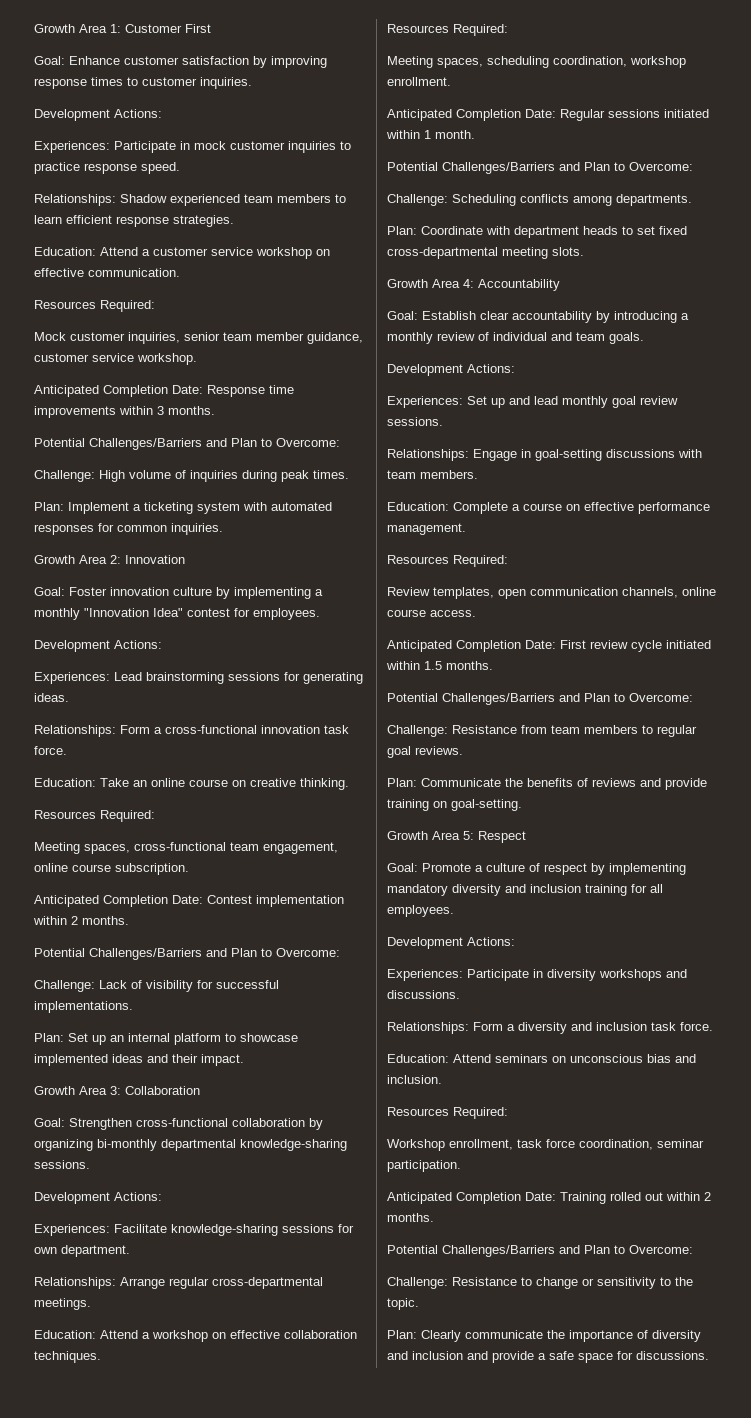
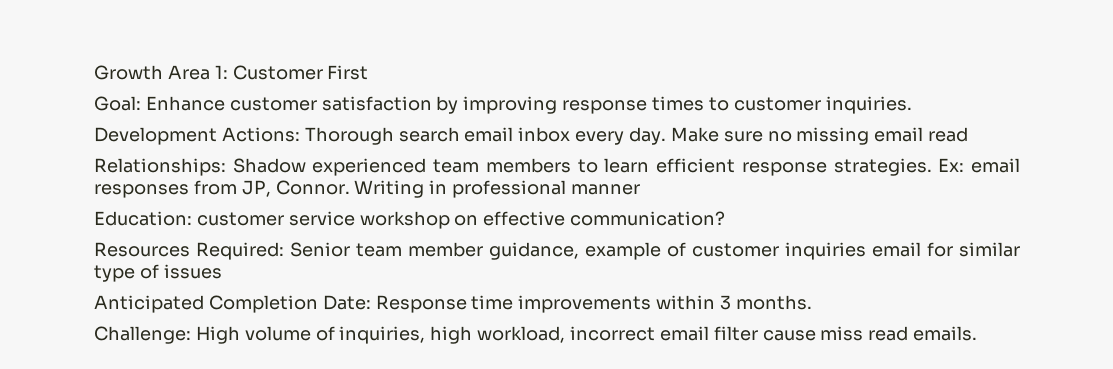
  Goal: Enhance customer satisfaction by improving response times to customer inquiries.
- Development Actions:
- Experiences: Participate in mock customer inquiries to practice response speed.
+ Development Actions: Thorough search email inbox every day. Make sure no missing email read
- Relationships: Shadow experienced team members to learn efficient response strategies.
- Education: Attend a customer service workshop on effective communication.
- Resources Required:
- Mock customer inquiries, senior team member guidance, customer service workshop.
+ Relationships: Shadow experienced team members to learn efficient response strategies. Ex: email responses from JP, Connor. Writing in professional manner
+ Education: customer service workshop on effective communication?
+ Resources Required: Senior team member guidance, example of customer inquiries email for similar type of issues
  Anticipated Completion Date: Response time improvements within 3 months.
- Potential Challenges/Barriers and Plan to Overcome:
- Challenge: High volume of inquiries during peak times.
- Plan: Implement a ticketing system with automated responses for common inquiries.
- Growth Area 2: Innovation
- Goal: Foster innovation culture by implementing a monthly "Innovation Idea" contest for employees.
- Development Actions:
- Experiences: Lead brainstorming sessions for generating ideas.
- Relationships: Form a cross-functional innovation task force.
- Education: Take an online course on creative thinking.
- Resources Required:
- Meeting spaces, cross-functional team engagement, online course subscription.
- Anticipated Completion Date: Contest implementation within 2 months.
- Potential Challenges/Barriers and Plan to Overcome:
- Challenge: Lack of visibility for successful implementations.
- Plan: Set up an internal platform to showcase implemented ideas and their impact.
- Growth Area 3: Collaboration
- Goal: Strengthen cross-functional collaboration by organizing bi-monthly departmental knowledge-sharing sessions.
- Development Actions:
- Experiences: Facilitate knowledge-sharing sessions for own department.
- Relationships: Arrange regular cross-departmental meetings.
- Education: Attend a workshop on effective collaboration techniques.
- Resources Required:
- Meeting spaces, scheduling coordination, workshop enrollment.
- Anticipated Completion Date: Regular sessions initiated within 1 month.
- Potential Challenges/Barriers and Plan to Overcome:
- Challenge: Scheduling conflicts among departments.
- Plan: Coordinate with department heads to set fixed cross-departmental meeting slots.
- Growth Area 4: Accountability
- Goal: Establish clear accountability by introducing a monthly review of individual and team goals.
- Development Actions:
- Experiences: Set up and lead monthly goal review sessions.
- Relationships: Engage in goal-setting discussions with team members.
- Education: Complete a course on effective performance management.
- Resources Required:
- Review templates, open communication channels, online course access.
- Anticipated Completion Date: First review cycle initiated within 1.5 months.
- Potential Challenges/Barriers and Plan to Overcome:
- Challenge: Resistance from team members to regular goal reviews.
- Plan: Communicate the benefits of reviews and provide training on goal-setting.
- Growth Area 5: Respect
- Goal: Promote a culture of respect by implementing mandatory diversity and inclusion training for all employees.
- Development Actions:
- Experiences: Participate in diversity workshops and discussions.
- Relationships: Form a diversity and inclusion task force.
- Education: Attend seminars on unconscious bias and inclusion.
- Resources Required:
- Workshop enrollment, task force coordination, seminar participation.
- Anticipated Completion Date: Training rolled out within 2 months.
- Potential Challenges/Barriers and Plan to Overcome:
- Challenge: Resistance to change or sensitivity to the topic.
- Plan: Clearly communicate the importance of diversity and inclusion and provide a safe space for discussions.
+ Challenge: High volume of inquiries, high workload, incorrect email filter cause miss read emails.

